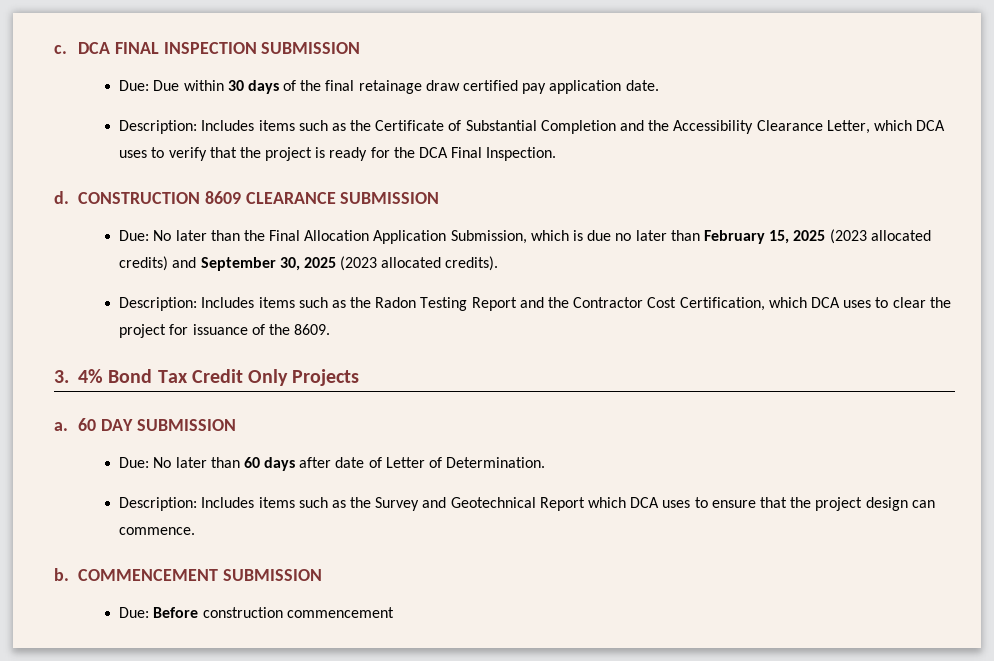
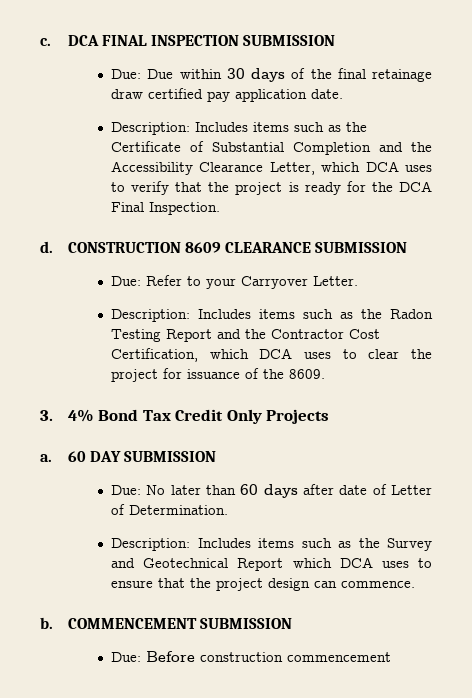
- Due: No later than the Final Allocation Application Submission, which is due no later than February 15, 2025 (2023 allocated credits) and September 30, 2025 (2023 allocated credits).
+ Due: Refer to your Carryover Letter.

